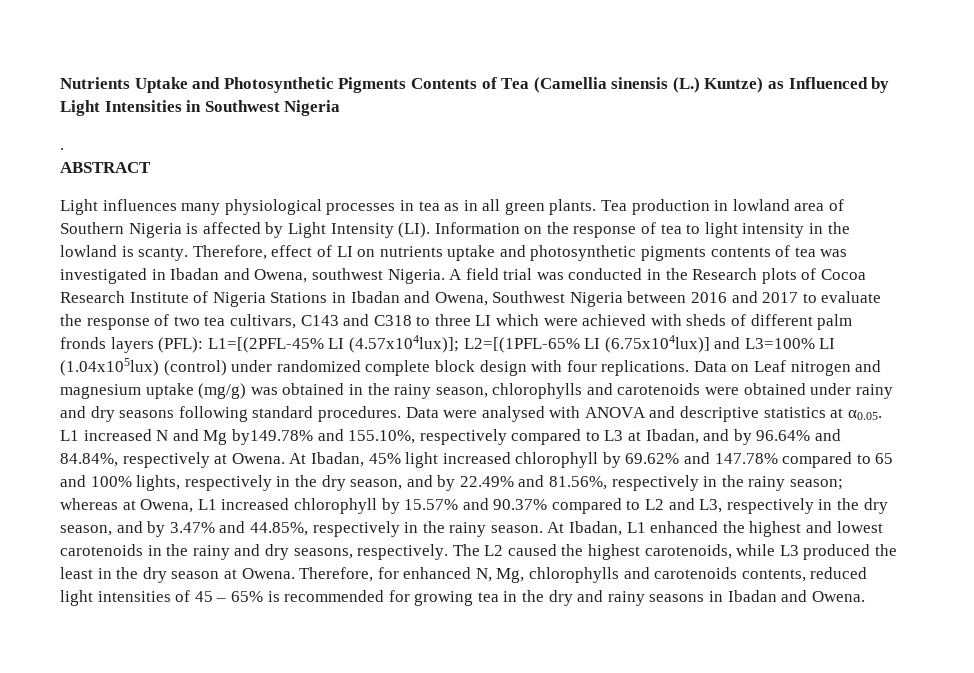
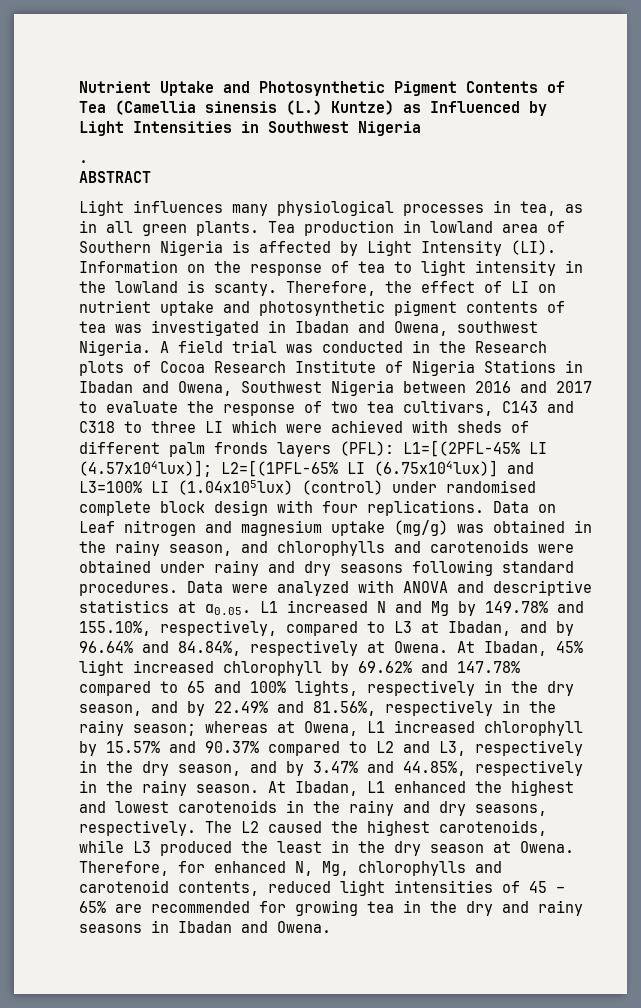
- Nutrients Uptake and Photosynthetic Pigments Contents of Tea (Camellia sinensis (L.) Kuntze) as Influenced by Light Intensities in Southwest Nigeria
+ Nutrient Uptake and Photosynthetic Pigment Contents of Tea (Camellia sinensis (L.) Kuntze) as Influenced by Light Intensities in Southwest Nigeria
- Light influences many physiological processes in tea as in all green plants.
+ Light influences many physiological processes in tea, as in all green plants.
- Therefore, effect of LI on nutrients uptake and photosynthetic pigments contents of tea was investigated in Ibadan and Owena, southwest Nigeria.
+ Therefore, the effect of LI on nutrient uptake and photosynthetic pigment contents of tea was investigated in Ibadan and Owena, southwest Nigeria.
- L2=[(1PFL-65% LI (6.75x104lux)] and L3=100% LI (1.04x105lux) (control) under randomized complete block design with four replications.
+ L2=[(1PFL-65% LI (6.75x104lux)] and L3=100% LI (1.04x105lux) (control) under randomised complete block design with four replications.
- Data on Leaf nitrogen and magnesium uptake (mg/g) was obtained in the rainy season, chlorophylls and carotenoids were obtained under rainy and dry seasons following standard procedures.
+ Data on Leaf nitrogen and magnesium uptake (mg/g) was obtained in the rainy season, and chlorophylls and carotenoids were obtained under rainy and dry seasons following standard procedures.
- Data were analysed with ANOVA and descriptive statistics at α0.05. L1 increased N and Mg by149.78% and 155.10%, respectively compared to L3 at Ibadan, and by 96.64% and 84.84%, respectively at Owena.
+ Data were analyzed with ANOVA and descriptive statistics at α0.05. L1 increased N and Mg by 149.78% and 155.10%, respectively, compared to L3 at Ibadan, and by 96.64% and 84.84%, respectively at Owena.
- Therefore, for enhanced N, Mg, chlorophylls and carotenoids contents, reduced light intensities of 45 – 65% is recommended for growing tea in the dry and rainy seasons in Ibadan and Owena.
+ Therefore, for enhanced N, Mg, chlorophylls and carotenoid contents, reduced light intensities of 45 – 65% are recommended for growing tea in the dry and rainy seasons in Ibadan and Owena.

